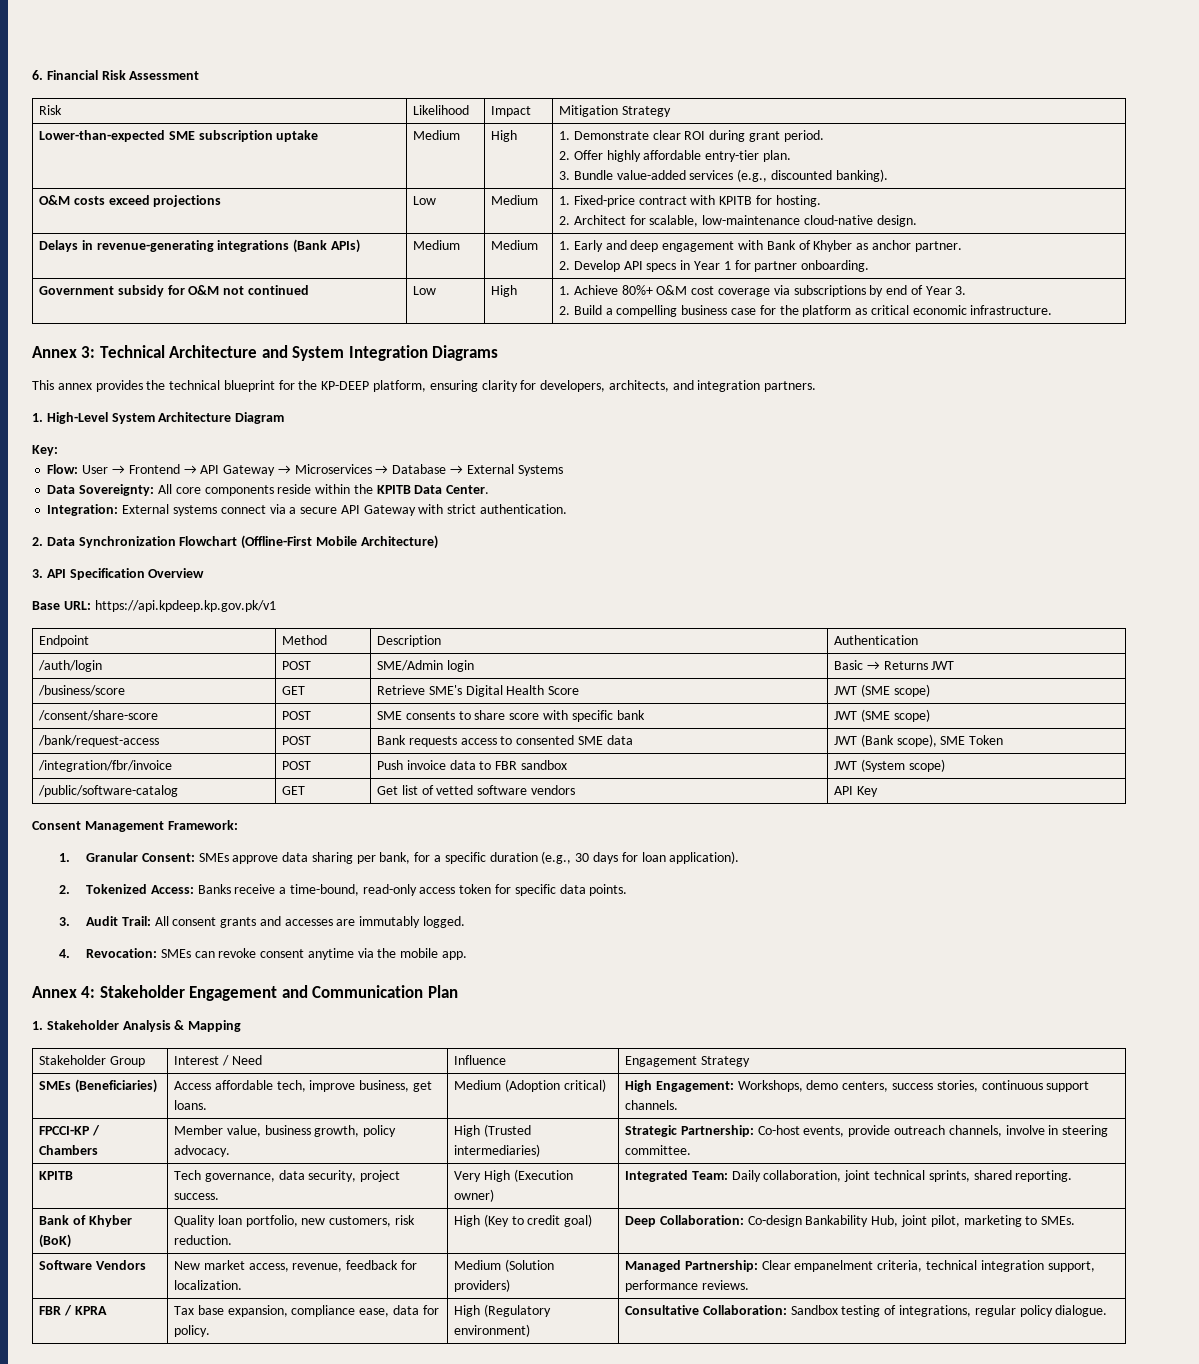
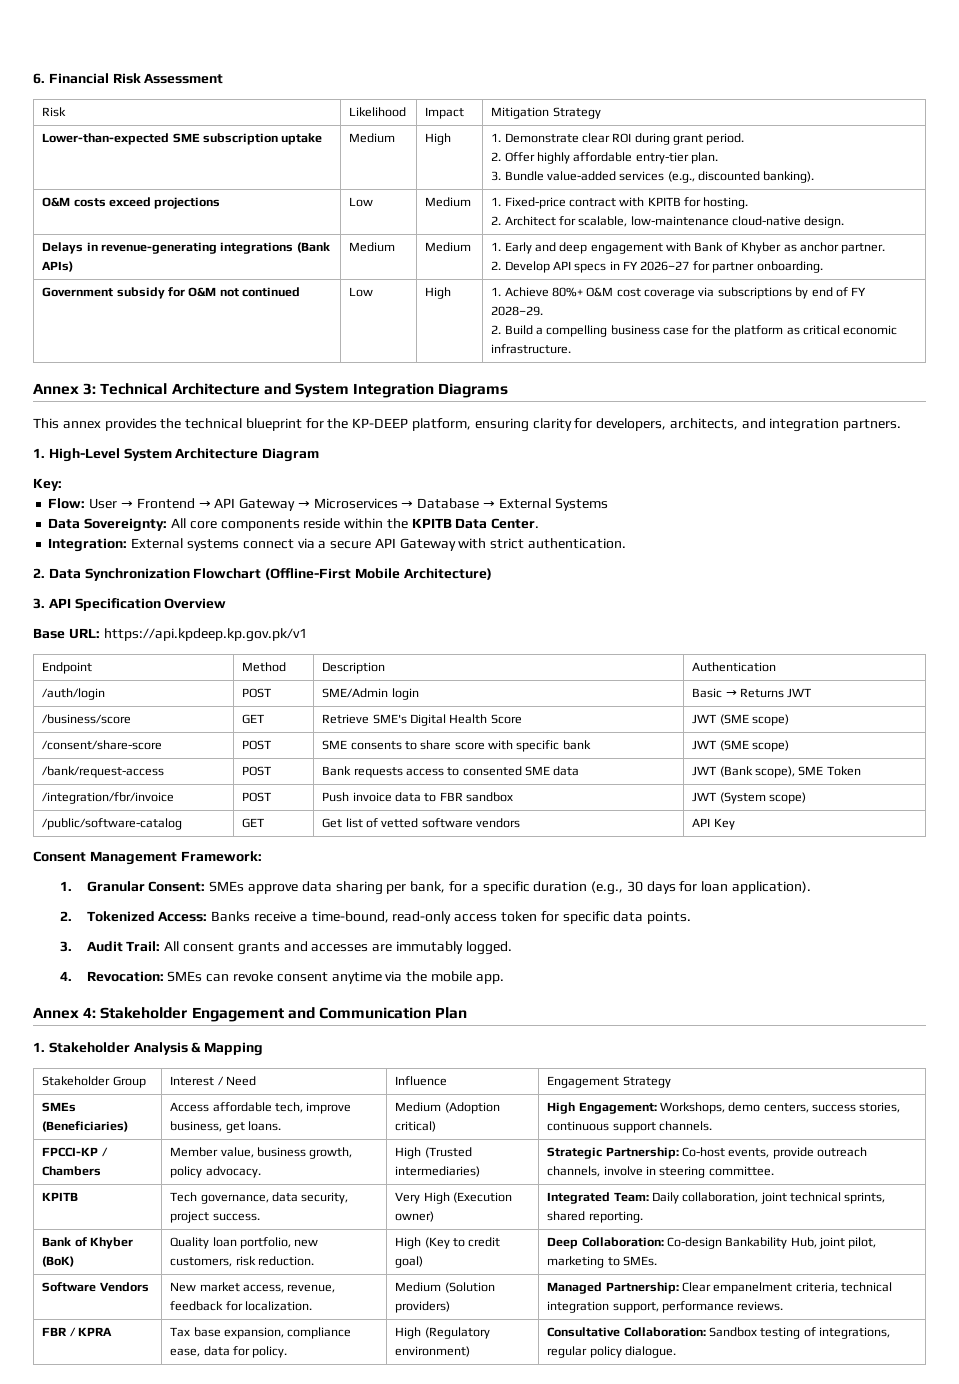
  Delays in revenue-generating integrations (Bank APIs) | Medium | Medium | 1. Early and deep engagement with Bank of Khyber as anchor partner.
- 2. Develop API specs in Year 1 for partner onboarding.
+ 2. Develop API specs in FY 2026–27 for partner onboarding.
- Government subsidy for O&M not continued | Low | High | 1. Achieve 80%+ O&M cost coverage via subscriptions by end of Year 3.
+ Government subsidy for O&M not continued | Low | High | 1. Achieve 80%+ O&M cost coverage via subscriptions by end of FY 2028–29.

